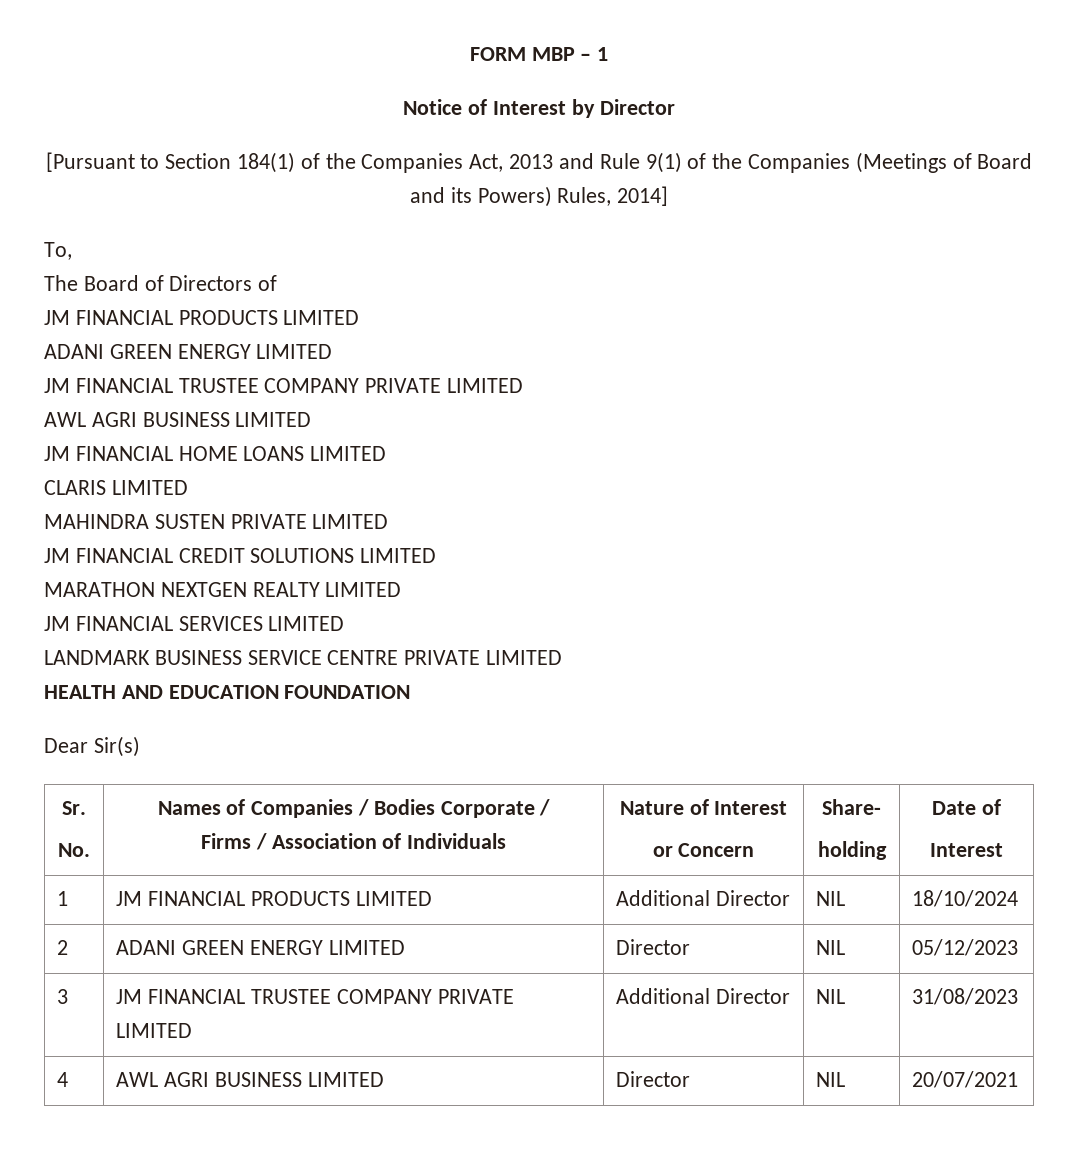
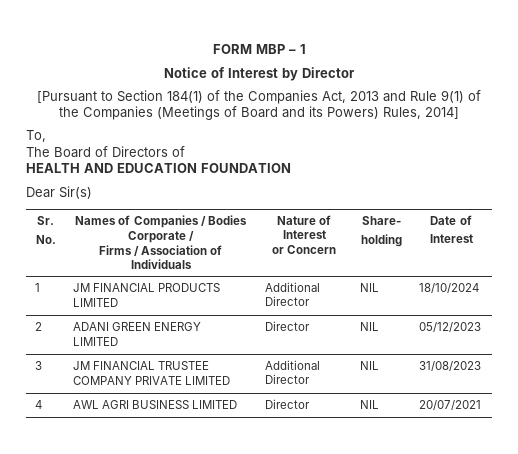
  The Board of Directors of
- JM FINANCIAL PRODUCTS LIMITED
- ADANI GREEN ENERGY LIMITED
- JM FINANCIAL TRUSTEE COMPANY PRIVATE LIMITED
- AWL AGRI BUSINESS LIMITED
- JM FINANCIAL HOME LOANS LIMITED
- CLARIS LIMITED
- MAHINDRA SUSTEN PRIVATE LIMITED
- JM FINANCIAL CREDIT SOLUTIONS LIMITED
- MARATHON NEXTGEN REALTY LIMITED
- JM FINANCIAL SERVICES LIMITED
- LANDMARK BUSINESS SERVICE CENTRE PRIVATE LIMITED

